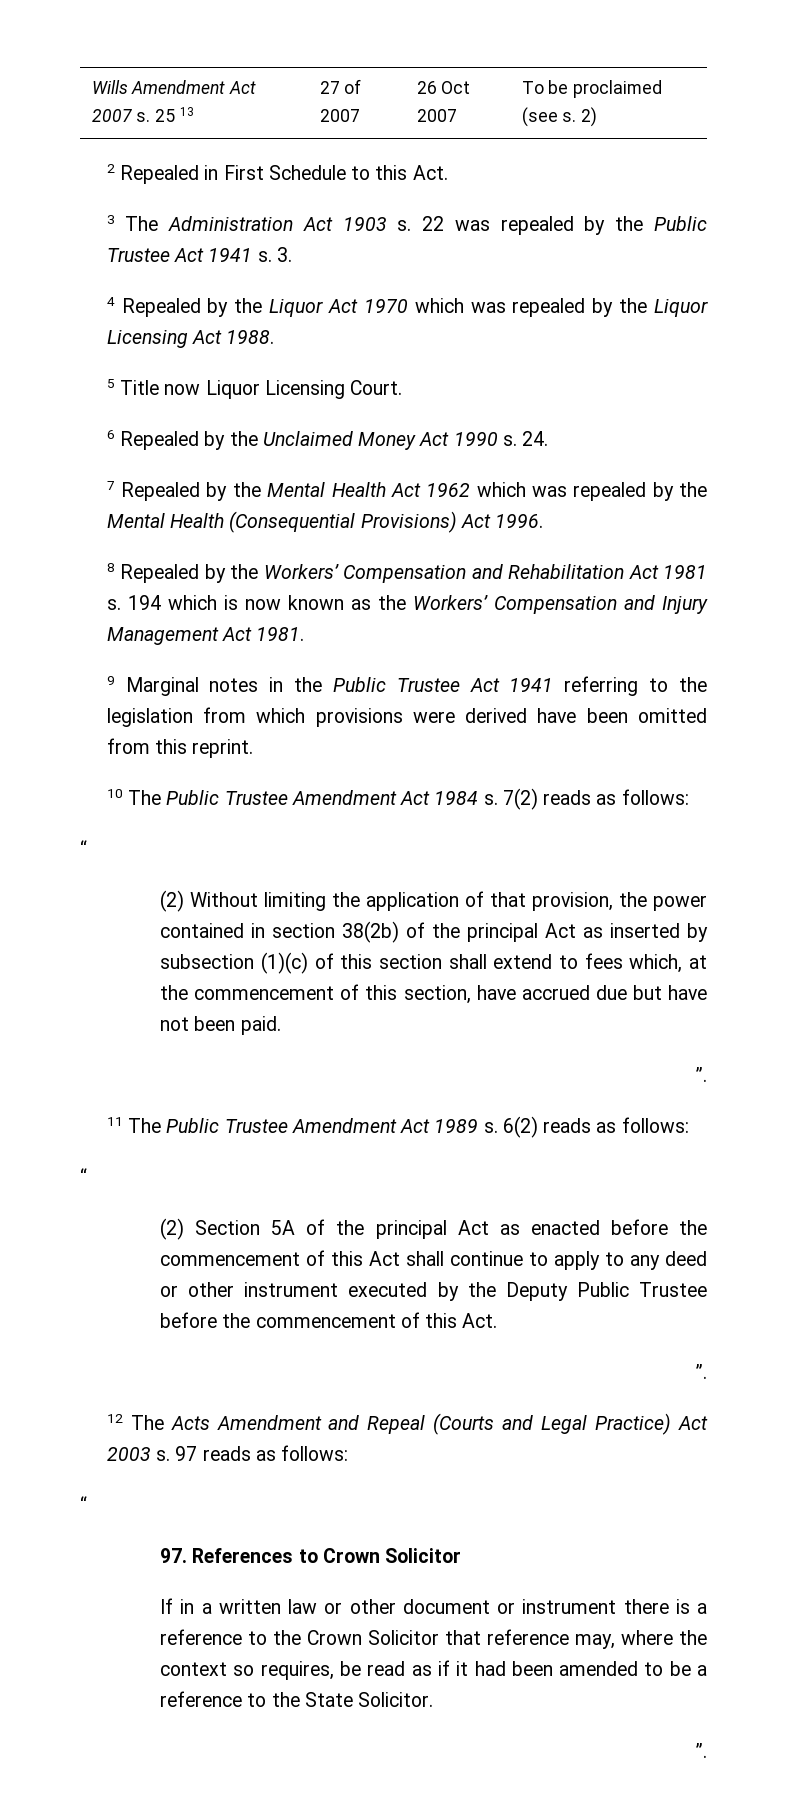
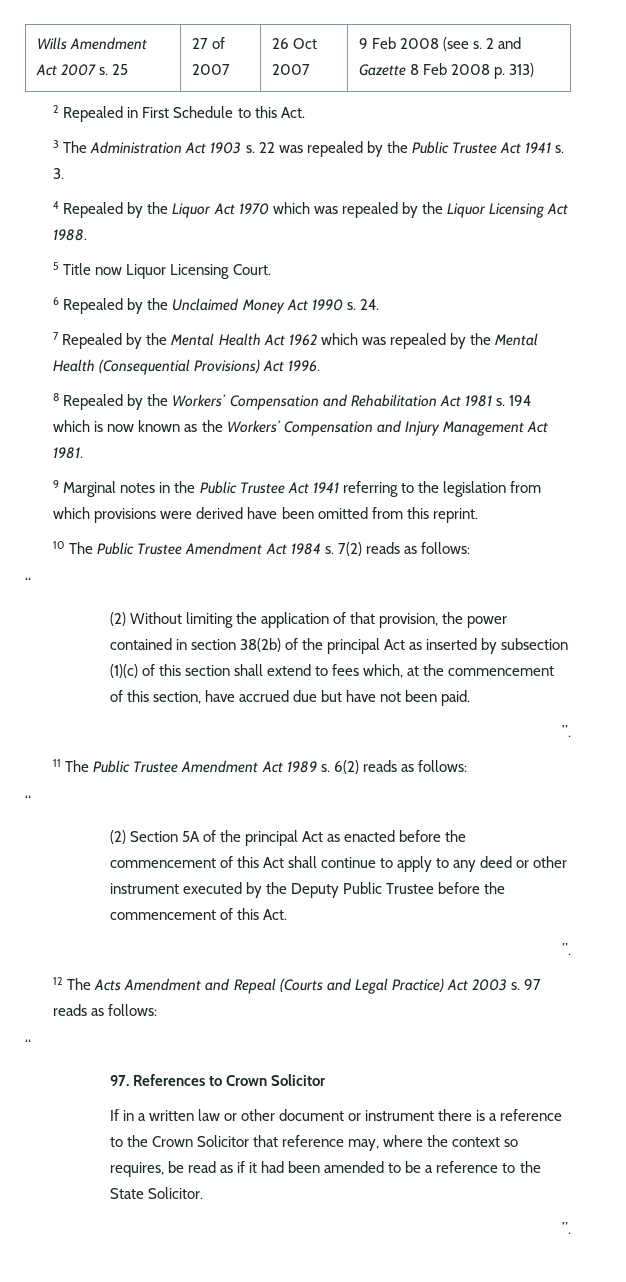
- Wills Amendment Act 2007 s. 25 13 | 27 of 2007 | 26 Oct 2007 | To be proclaimed (see s. 2)
+ Wills Amendment Act 2007 s. 25 | 27 of 2007 | 26 Oct 2007 | 9 Feb 2008 (see s. 2 and Gazette 8 Feb 2008 p. 313)

